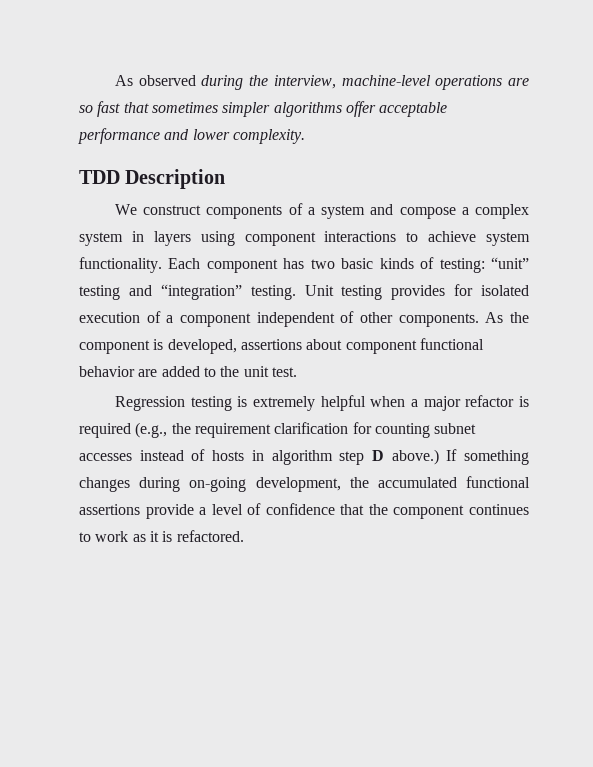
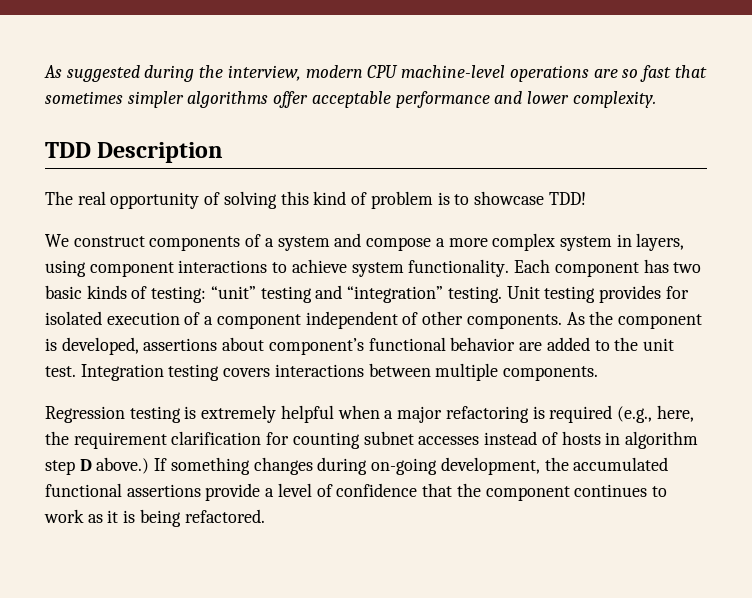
- As observed during the interview, machine-level operations are so fast that sometimes simpler algorithms offer acceptable performance and lower complexity.
+ As suggested during the interview, modern CPU machine-level operations are so fast that sometimes simpler algorithms offer acceptable performance and lower complexity.
+ The real opportunity of solving this kind of problem is to showcase TDD!
- We construct components of a system and compose a complex system in layers using component interactions to achieve system functionality.
+ We construct components of a system and compose a more complex system in layers, using component interactions to achieve system functionality.
- As the component is developed, assertions about component functional behavior are added to the unit test.
+ As the component is developed, assertions about component’s functional behavior are added to the unit test. Integration testing covers interactions between multiple components.
- Regression testing is extremely helpful when a major refactor is required (e.g., the requirement clarification for counting subnet accesses instead of hosts in algorithm step D above.)
+ Regression testing is extremely helpful when a major refactoring is required (e.g., here, the requirement clarification for counting subnet accesses instead of hosts in algorithm step D above.)
- If something changes during on-going development, the accumulated functional assertions provide a level of confidence that the component continues to work as it is refactored.
+ If something changes during on-going development, the accumulated functional assertions provide a level of confidence that the component continues to work as it is being refactored.

